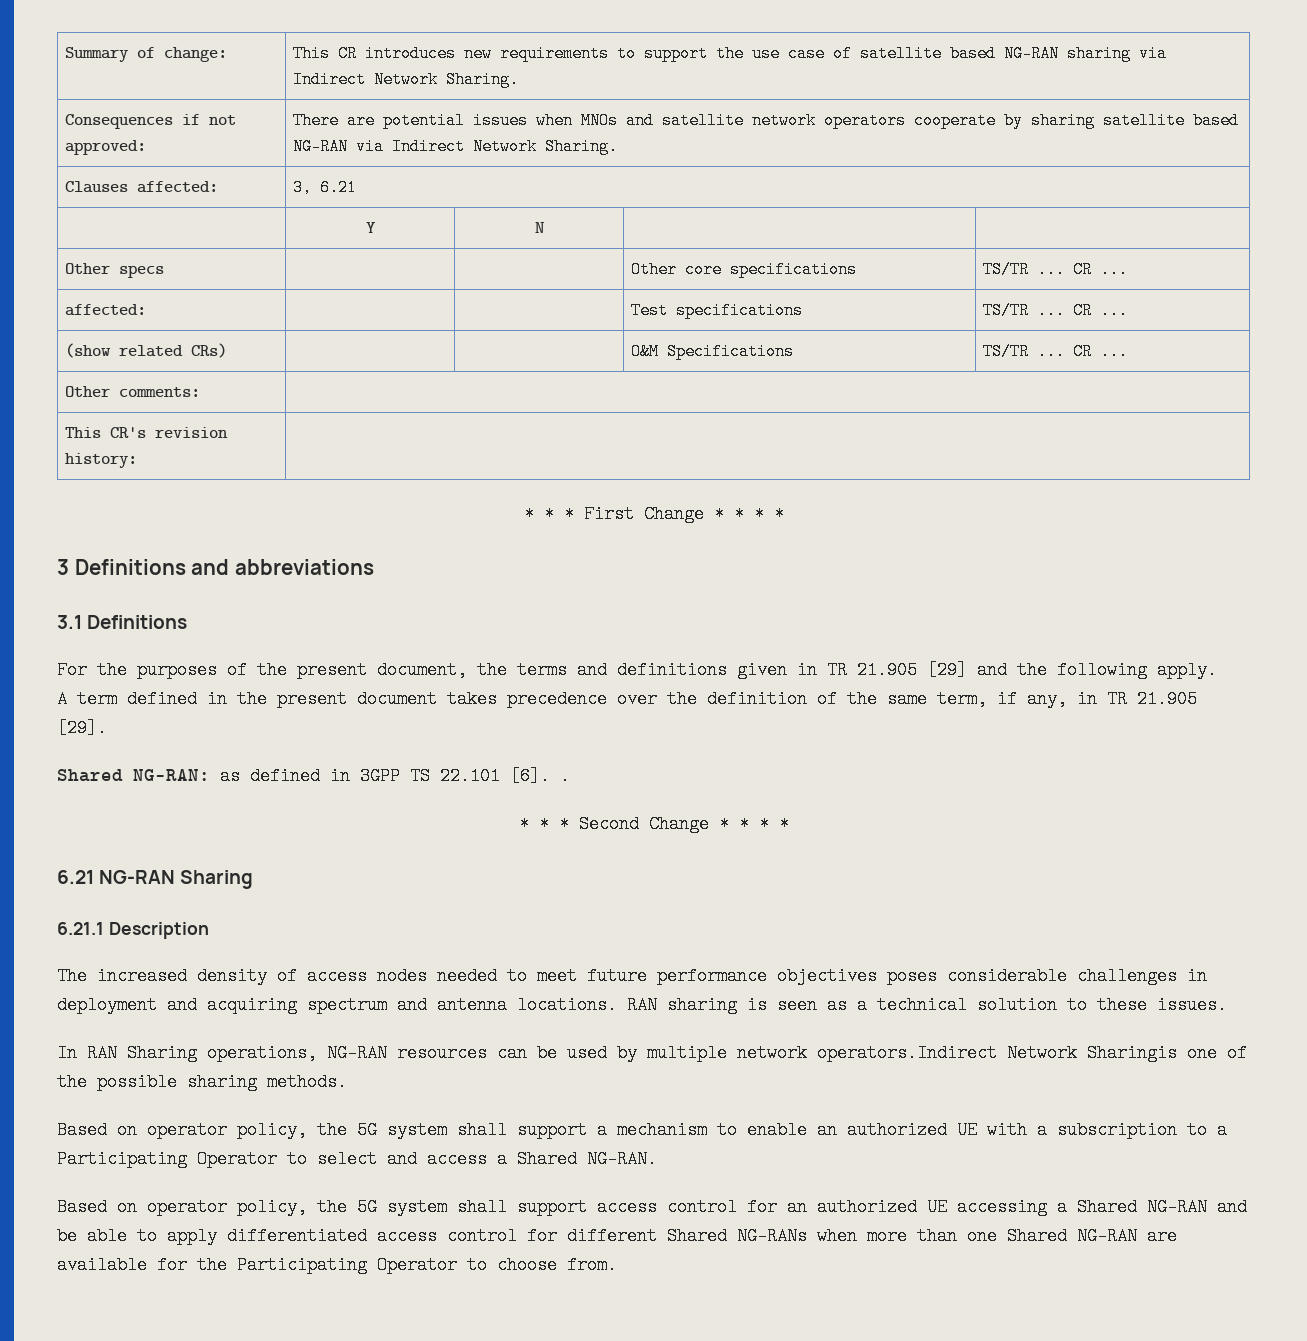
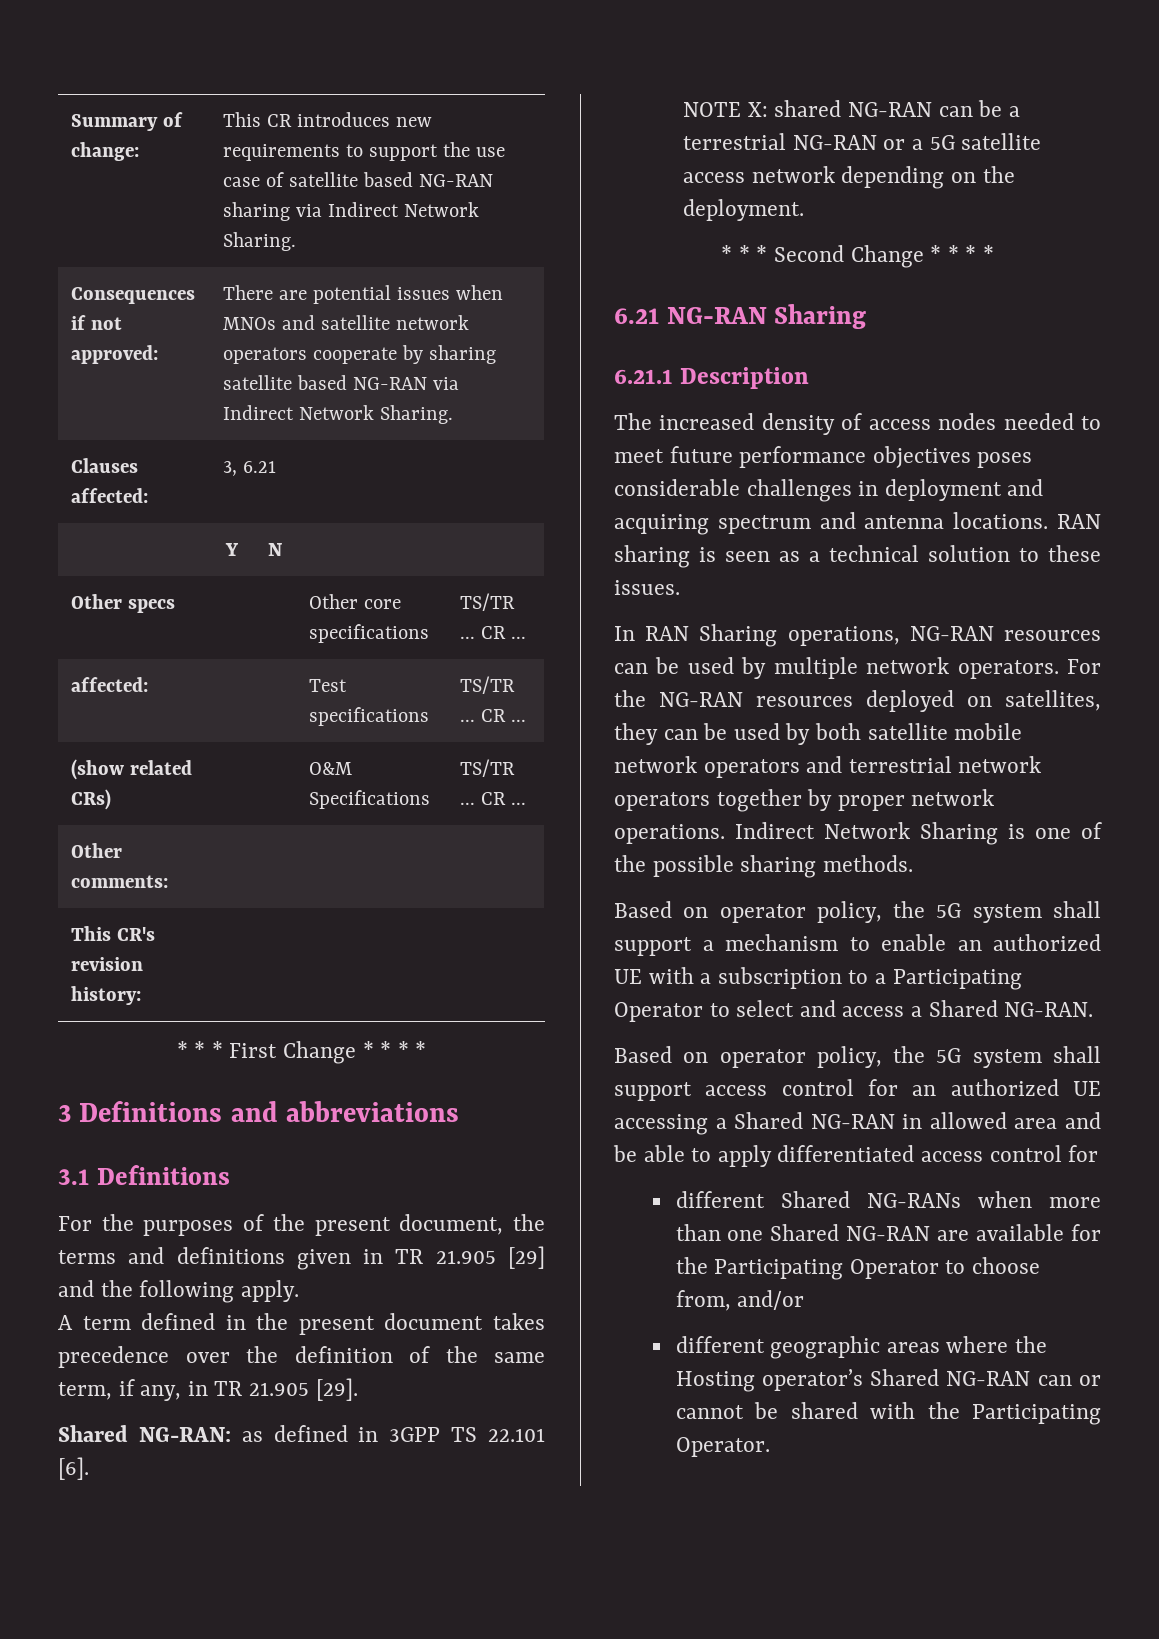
- Shared NG-RAN: as defined in 3GPP TS 22.101 [6]. .
+ Shared NG-RAN: as defined in 3GPP TS 22.101 [6].
+ NOTE X: shared NG-RAN can be a terrestrial NG-RAN or a 5G satellite access network depending on the deployment.
- In RAN Sharing operations, NG-RAN resources can be used by multiple network operators.Indirect Network Sharingis one of the possible sharing methods.
+ In RAN Sharing operations, NG-RAN resources can be used by multiple network operators. For the NG-RAN resources deployed on satellites, they can be used by both satellite mobile network operators and terrestrial network operators together by proper network operations. Indirect Network Sharing is one of the possible sharing methods.
- Based on operator policy, the 5G system shall support access control for an authorized UE accessing a Shared NG-RAN and be able to apply differentiated access control for different Shared NG-RANs when more than one Shared NG-RAN are available for the Participating Operator to choose from.
+ Based on operator policy, the 5G system shall support access control for an authorized UE accessing a Shared NG-RAN in allowed area and be able to apply differentiated access control for
+ different Shared NG-RANs when more than one Shared NG-RAN are available for the Participating Operator to choose from, and/or
+ different geographic areas where the Hosting operator’s Shared NG-RAN can or cannot be shared with the Participating Operator.

